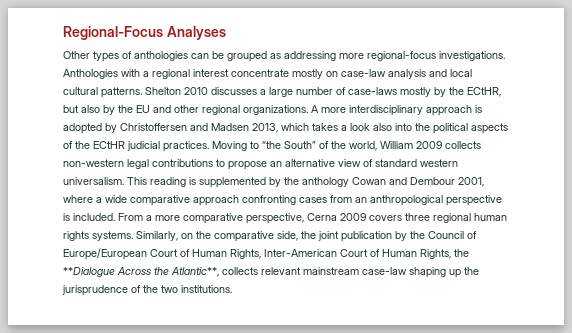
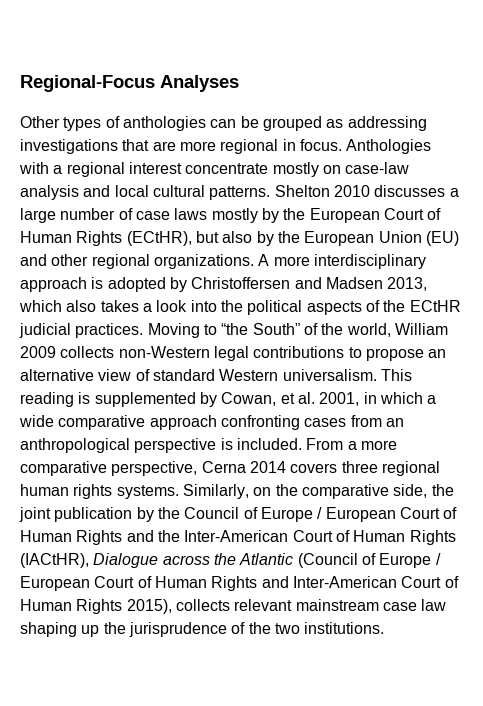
- Other types of anthologies can be grouped as addressing more regional-focus investigations.
+ Other types of anthologies can be grouped as addressing investigations that are more regional in focus.
- Shelton 2010 discusses a large number of case-laws mostly by the ECtHR, but also by the EU and other regional organizations.
+ Shelton 2010 discusses a large number of case laws mostly by the European Court of Human Rights (ECtHR), but also by the European Union (EU) and other regional organizations.
- A more interdisciplinary approach is adopted by Christoffersen and Madsen 2013, which takes a look also into the political aspects of the ECtHR judicial practices.
+ A more interdisciplinary approach is adopted by Christoffersen and Madsen 2013, which also takes a look into the political aspects of the ECtHR judicial practices.
- Moving to “the South” of the world, William 2009 collects non-western legal contributions to propose an alternative view of standard western universalism.
+ Moving to “the South” of the world, William 2009 collects non-Western legal contributions to propose an alternative view of standard Western universalism.
- This reading is supplemented by the anthology Cowan and Dembour 2001, where a wide comparative approach confronting cases from an anthropological perspective is included.
+ This reading is supplemented by Cowan, et al. 2001, in which a wide comparative approach confronting cases from an anthropological perspective is included.
- From a more comparative perspective, Cerna 2009 covers three regional human rights systems.
+ From a more comparative perspective, Cerna 2014 covers three regional human rights systems.
- Similarly, on the comparative side, the joint publication by the Council of Europe/European Court of Human Rights, Inter-American Court of Human Rights, the **Dialogue Across the Atlantic**, collects relevant mainstream case-law shaping up the jurisprudence of the two institutions.
+ Similarly, on the comparative side, the joint publication by the Council of Europe / European Court of Human Rights and the Inter-American Court of Human Rights (IACtHR), Dialogue across the Atlantic (Council of Europe / European Court of Human Rights and Inter-American Court of Human Rights 2015), collects relevant mainstream case law shaping up the jurisprudence of the two institutions.

